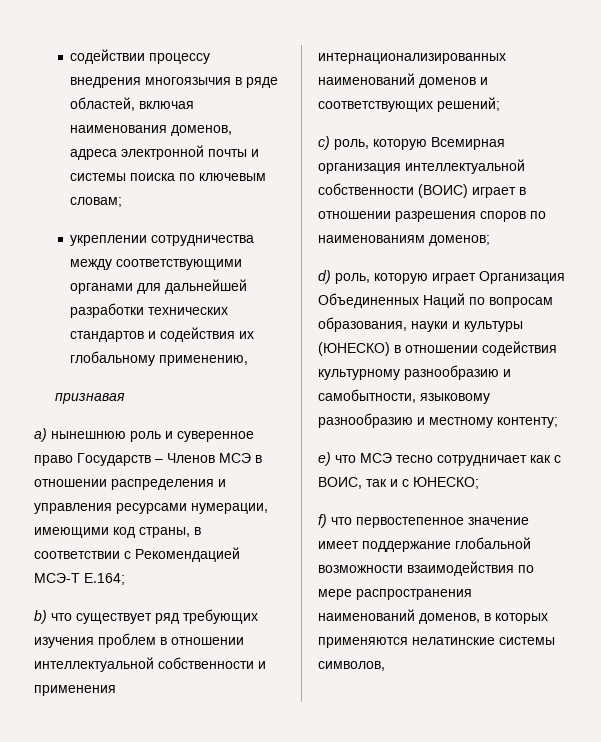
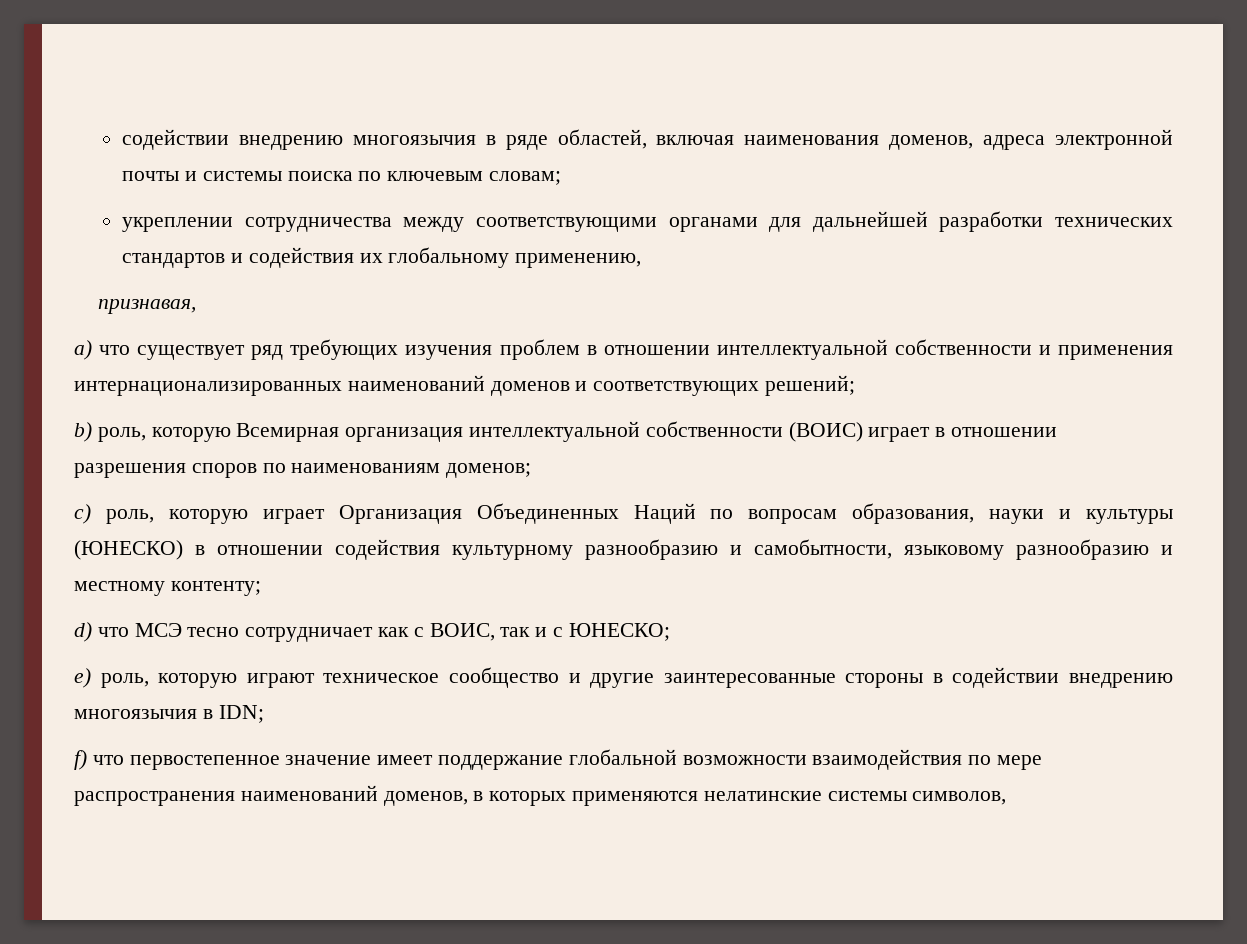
- содействии процессу внедрения многоязычия в ряде областей, включая наименования доменов, адреса электронной почты и системы поиска по ключевым словам;
+ содействии внедрению многоязычия в ряде областей, включая наименования доменов, адреса электронной почты и системы поиска по ключевым словам;
- признавая
+ признавая,
- a) нынешнюю роль и суверенное право Государств – Членов МСЭ в отношении распределения и управления ресурсами нумерации, имеющими код страны, в соответствии с Рекомендацией МСЭ-Т Е.164;
- b) что существует ряд требующих изучения проблем в отношении интеллектуальной собственности и применения интернационализированных наименований доменов и соответствующих решений;
+ a) что существует ряд требующих изучения проблем в отношении интеллектуальной собственности и применения интернационализированных наименований доменов и соответствующих решений;
- с) роль, которую Всемирная организация интеллектуальной собственности (ВОИС) играет в отношении разрешения споров по наименованиям доменов;
+ b) роль, которую Всемирная организация интеллектуальной собственности (ВОИС) играет в отношении разрешения споров по наименованиям доменов;
- d) роль, которую играет Организация Объединенных Наций по вопросам образования, науки и культуры (ЮНЕСКО) в отношении содействия культурному разнообразию и самобытности, языковому разнообразию и местному контенту;
+ c) роль, которую играет Организация Объединенных Наций по вопросам образования, науки и культуры (ЮНЕСКО) в отношении содействия культурному разнообразию и самобытности, языковому разнообразию и местному контенту;
- е) что МСЭ тесно сотрудничает как с ВОИС, так и с ЮНЕСКО;
+ d) что МСЭ тесно сотрудничает как с ВОИС, так и с ЮНЕСКО;
+ e) роль, которую играют техническое сообщество и другие заинтересованные стороны в содействии внедрению многоязычия в IDN;

